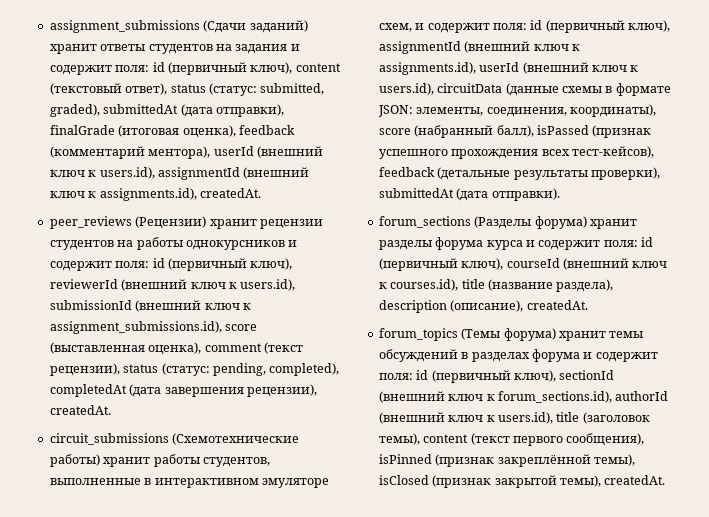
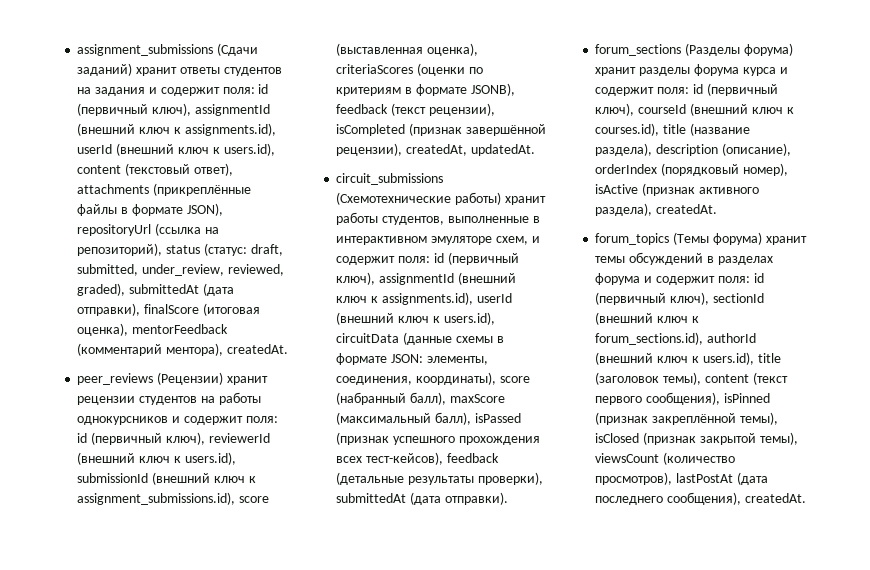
- assignment_submissions (Сдачи заданий) хранит ответы студентов на задания и содержит поля: id (первичный ключ), content (текстовый ответ), status (статус: submitted, graded), submittedAt (дата отправки), finalGrade (итоговая оценка), feedback (комментарий ментора), userId (внешний ключ к users.id), assignmentId (внешний ключ к assignments.id), createdAt.
+ assignment_submissions (Сдачи заданий) хранит ответы студентов на задания и содержит поля: id (первичный ключ), assignmentId (внешний ключ к assignments.id), userId (внешний ключ к users.id), content (текстовый ответ), attachments (прикреплённые файлы в формате JSON), repositoryUrl (ссылка на репозиторий), status (статус: draft, submitted, under_review, reviewed, graded), submittedAt (дата отправки), finalScore (итоговая оценка), mentorFeedback (комментарий ментора), createdAt.
- peer_reviews (Рецензии) хранит рецензии студентов на работы однокурсников и содержит поля: id (первичный ключ), reviewerId (внешний ключ к users.id), submissionId (внешний ключ к assignment_submissions.id), score (выставленная оценка), comment (текст рецензии), status (статус: pending, completed), completedAt (дата завершения рецензии), createdAt.
+ peer_reviews (Рецензии) хранит рецензии студентов на работы однокурсников и содержит поля: id (первичный ключ), reviewerId (внешний ключ к users.id), submissionId (внешний ключ к assignment_submissions.id), score (выставленная оценка), criteriaScores (оценки по критериям в формате JSONB), feedback (текст рецензии), isCompleted (признак завершённой рецензии), createdAt, updatedAt.
- circuit_submissions (Схемотехнические работы) хранит работы студентов, выполненные в интерактивном эмуляторе схем, и содержит поля: id (первичный ключ), assignmentId (внешний ключ к assignments.id), userId (внешний ключ к users.id), circuitData (данные схемы в формате JSON: элементы, соединения, координаты), score (набранный балл), isPassed (признак успешного прохождения всех тест-кейсов), feedback (детальные результаты проверки), submittedAt (дата отправки).
+ circuit_submissions (Схемотехнические работы) хранит работы студентов, выполненные в интерактивном эмуляторе схем, и содержит поля: id (первичный ключ), assignmentId (внешний ключ к assignments.id), userId (внешний ключ к users.id), circuitData (данные схемы в формате JSON: элементы, соединения, координаты), score (набранный балл), maxScore (максимальный балл), isPassed (признак успешного прохождения всех тест-кейсов), feedback (детальные результаты проверки), submittedAt (дата отправки).
- forum_sections (Разделы форума) хранит разделы форума курса и содержит поля: id (первичный ключ), courseId (внешний ключ к courses.id), title (название раздела), description (описание), createdAt.
+ forum_sections (Разделы форума) хранит разделы форума курса и содержит поля: id (первичный ключ), courseId (внешний ключ к courses.id), title (название раздела), description (описание), orderIndex (порядковый номер), isActive (признак активного раздела), createdAt.
- forum_topics (Темы форума) хранит темы обсуждений в разделах форума и содержит поля: id (первичный ключ), sectionId (внешний ключ к forum_sections.id), authorId (внешний ключ к users.id), title (заголовок темы), content (текст первого сообщения), isPinned (признак закреплённой темы), isClosed (признак закрытой темы), createdAt.
+ forum_topics (Темы форума) хранит темы обсуждений в разделах форума и содержит поля: id (первичный ключ), sectionId (внешний ключ к forum_sections.id), authorId (внешний ключ к users.id), title (заголовок темы), content (текст первого сообщения), isPinned (признак закреплённой темы), isClosed (признак закрытой темы), viewsCount (количество просмотров), lastPostAt (дата последнего сообщения), createdAt.

